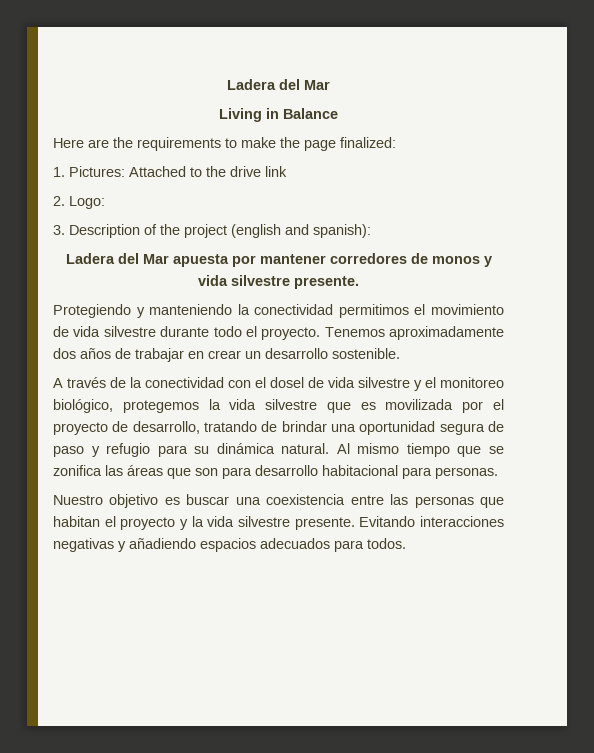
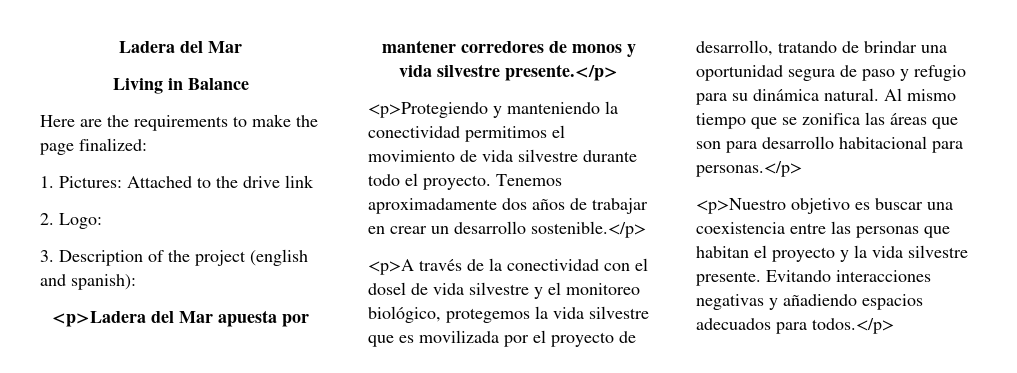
- Ladera del Mar apuesta por mantener corredores de monos y vida silvestre presente.
- Protegiendo y manteniendo la conectividad permitimos el movimiento de vida silvestre durante todo el proyecto.
+ <p>Ladera del Mar apuesta por mantener corredores de monos y vida silvestre presente.</p>
+ <p>Protegiendo y manteniendo la conectividad permitimos el movimiento de vida silvestre durante todo el proyecto.
- Tenemos aproximadamente dos años de trabajar en crear un desarrollo sostenible.
- A través de la conectividad con el dosel de vida silvestre y el monitoreo biológico, protegemos la vida silvestre que es movilizada por el proyecto de desarrollo, tratando de brindar una oportunidad segura de paso y refugio para su dinámica natural.
+ Tenemos aproximadamente dos años de trabajar en crear un desarrollo sostenible.</p>
+ <p>A través de la conectividad con el dosel de vida silvestre y el monitoreo biológico, protegemos la vida silvestre que es movilizada por el proyecto de desarrollo, tratando de brindar una oportunidad segura de paso y refugio para su dinámica natural.
- Al mismo tiempo que se zonifica las áreas que son para desarrollo habitacional para personas.
- Nuestro objetivo es buscar una coexistencia entre las personas que habitan el proyecto y la vida silvestre presente.
+ Al mismo tiempo que se zonifica las áreas que son para desarrollo habitacional para personas.</p>
+ <p>Nuestro objetivo es buscar una coexistencia entre las personas que habitan el proyecto y la vida silvestre presente.
- Evitando interacciones negativas y añadiendo espacios adecuados para todos.
+ Evitando interacciones negativas y añadiendo espacios adecuados para todos.</p>

